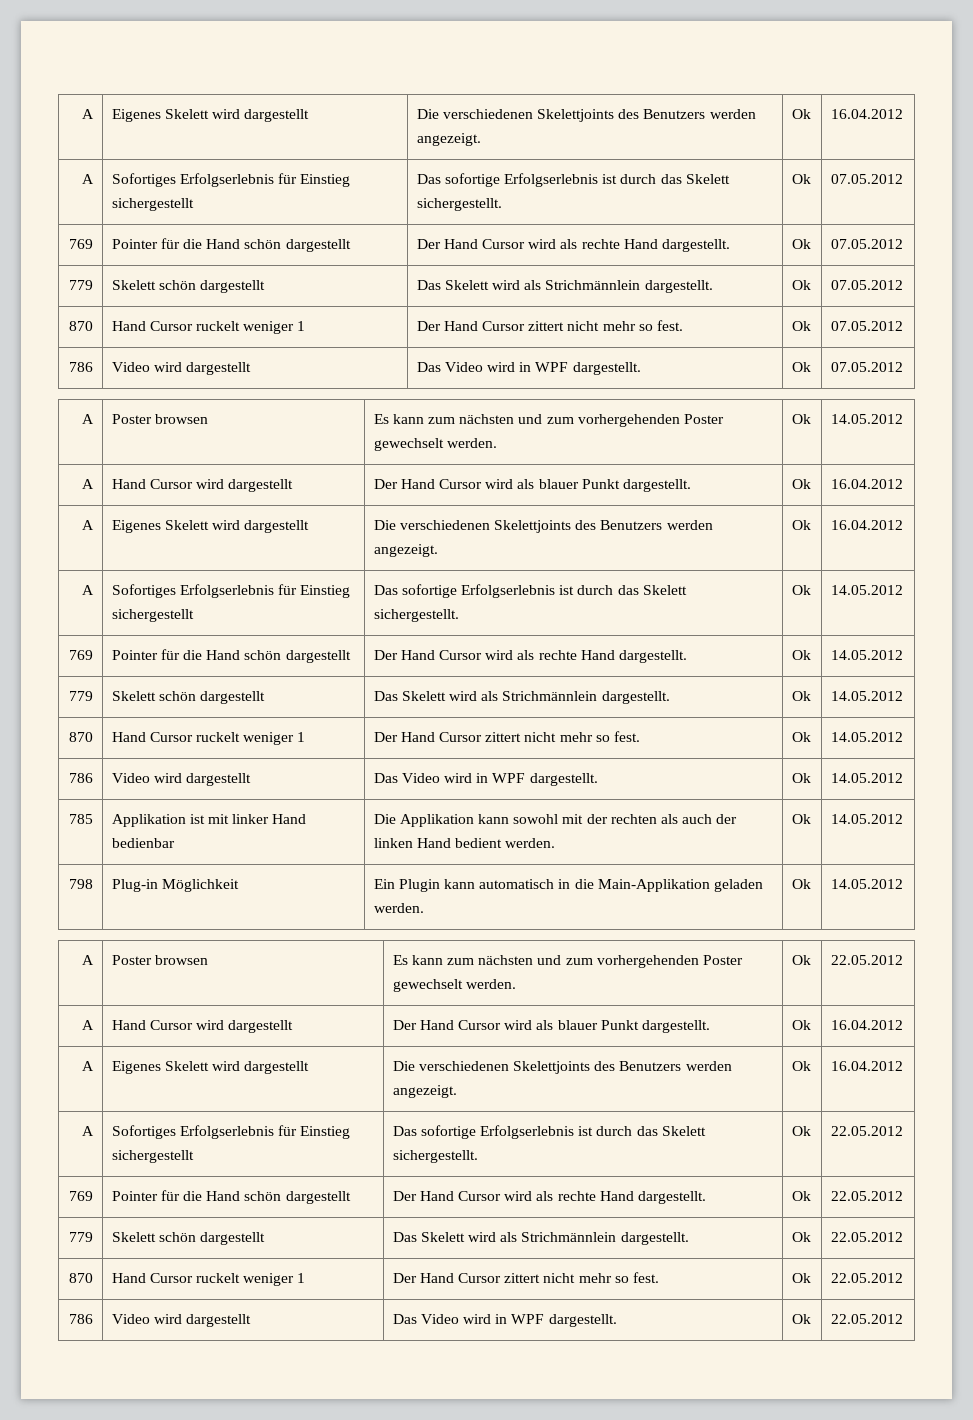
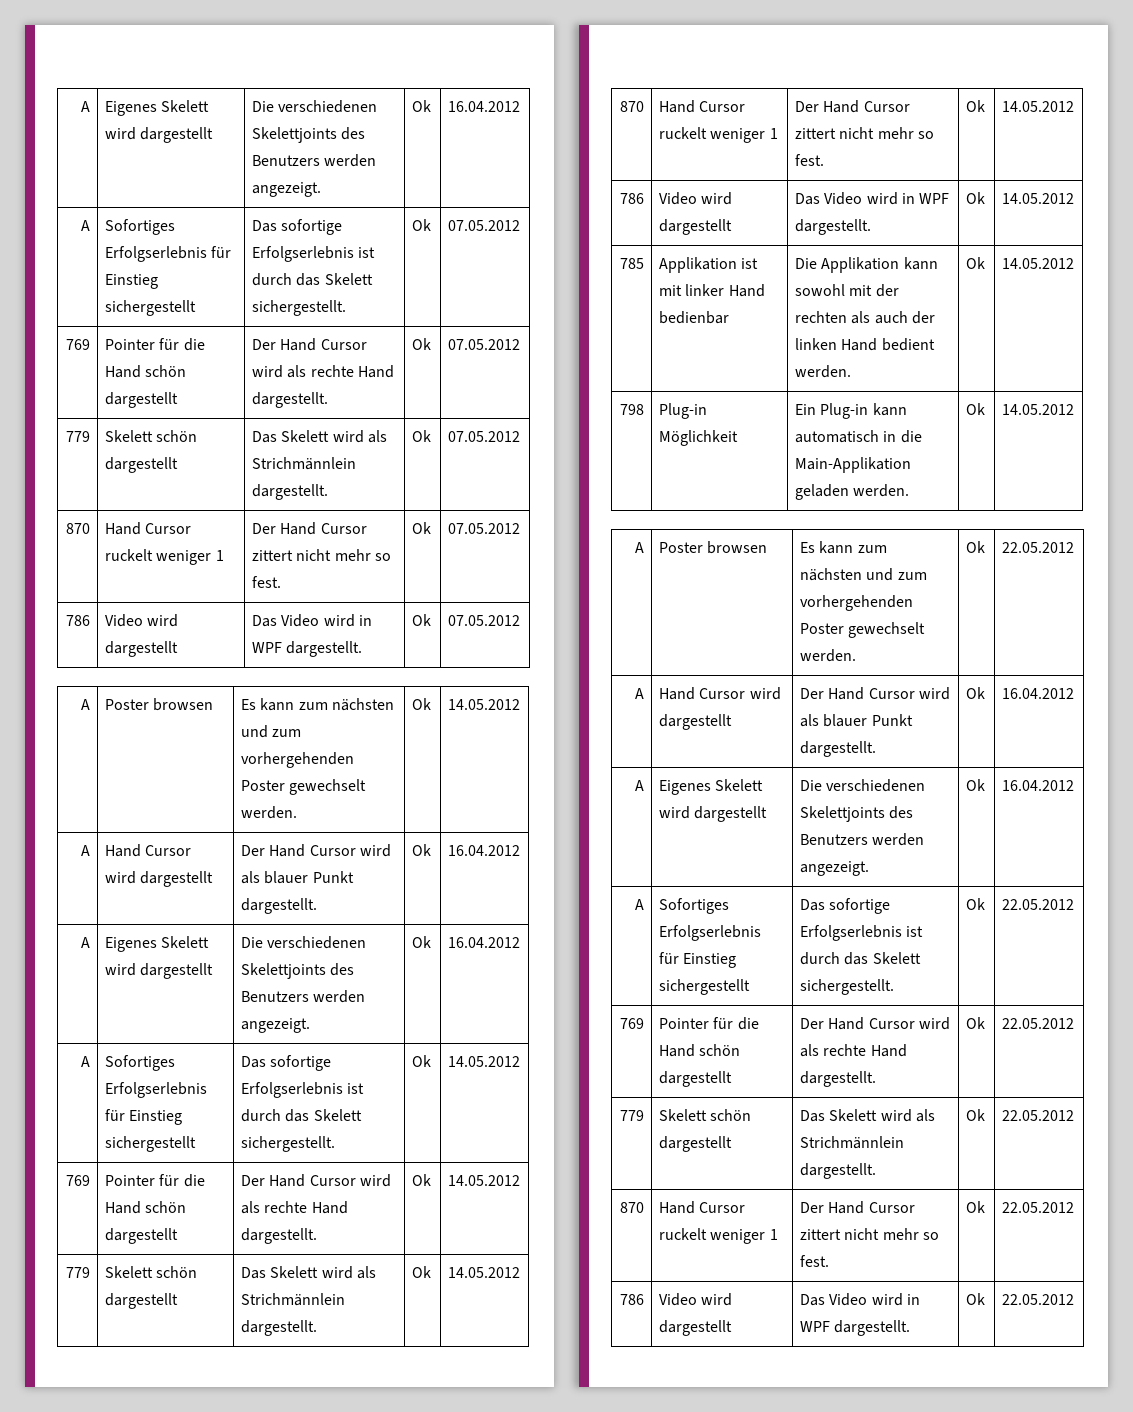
- 798 | Plug-in Möglichkeit | Ein Plugin kann automatisch in die Main-Applikation geladen werden. | Ok | 14.05.2012
+ 798 | Plug-in Möglichkeit | Ein Plug-in kann automatisch in die Main-Applikation geladen werden. | Ok | 14.05.2012

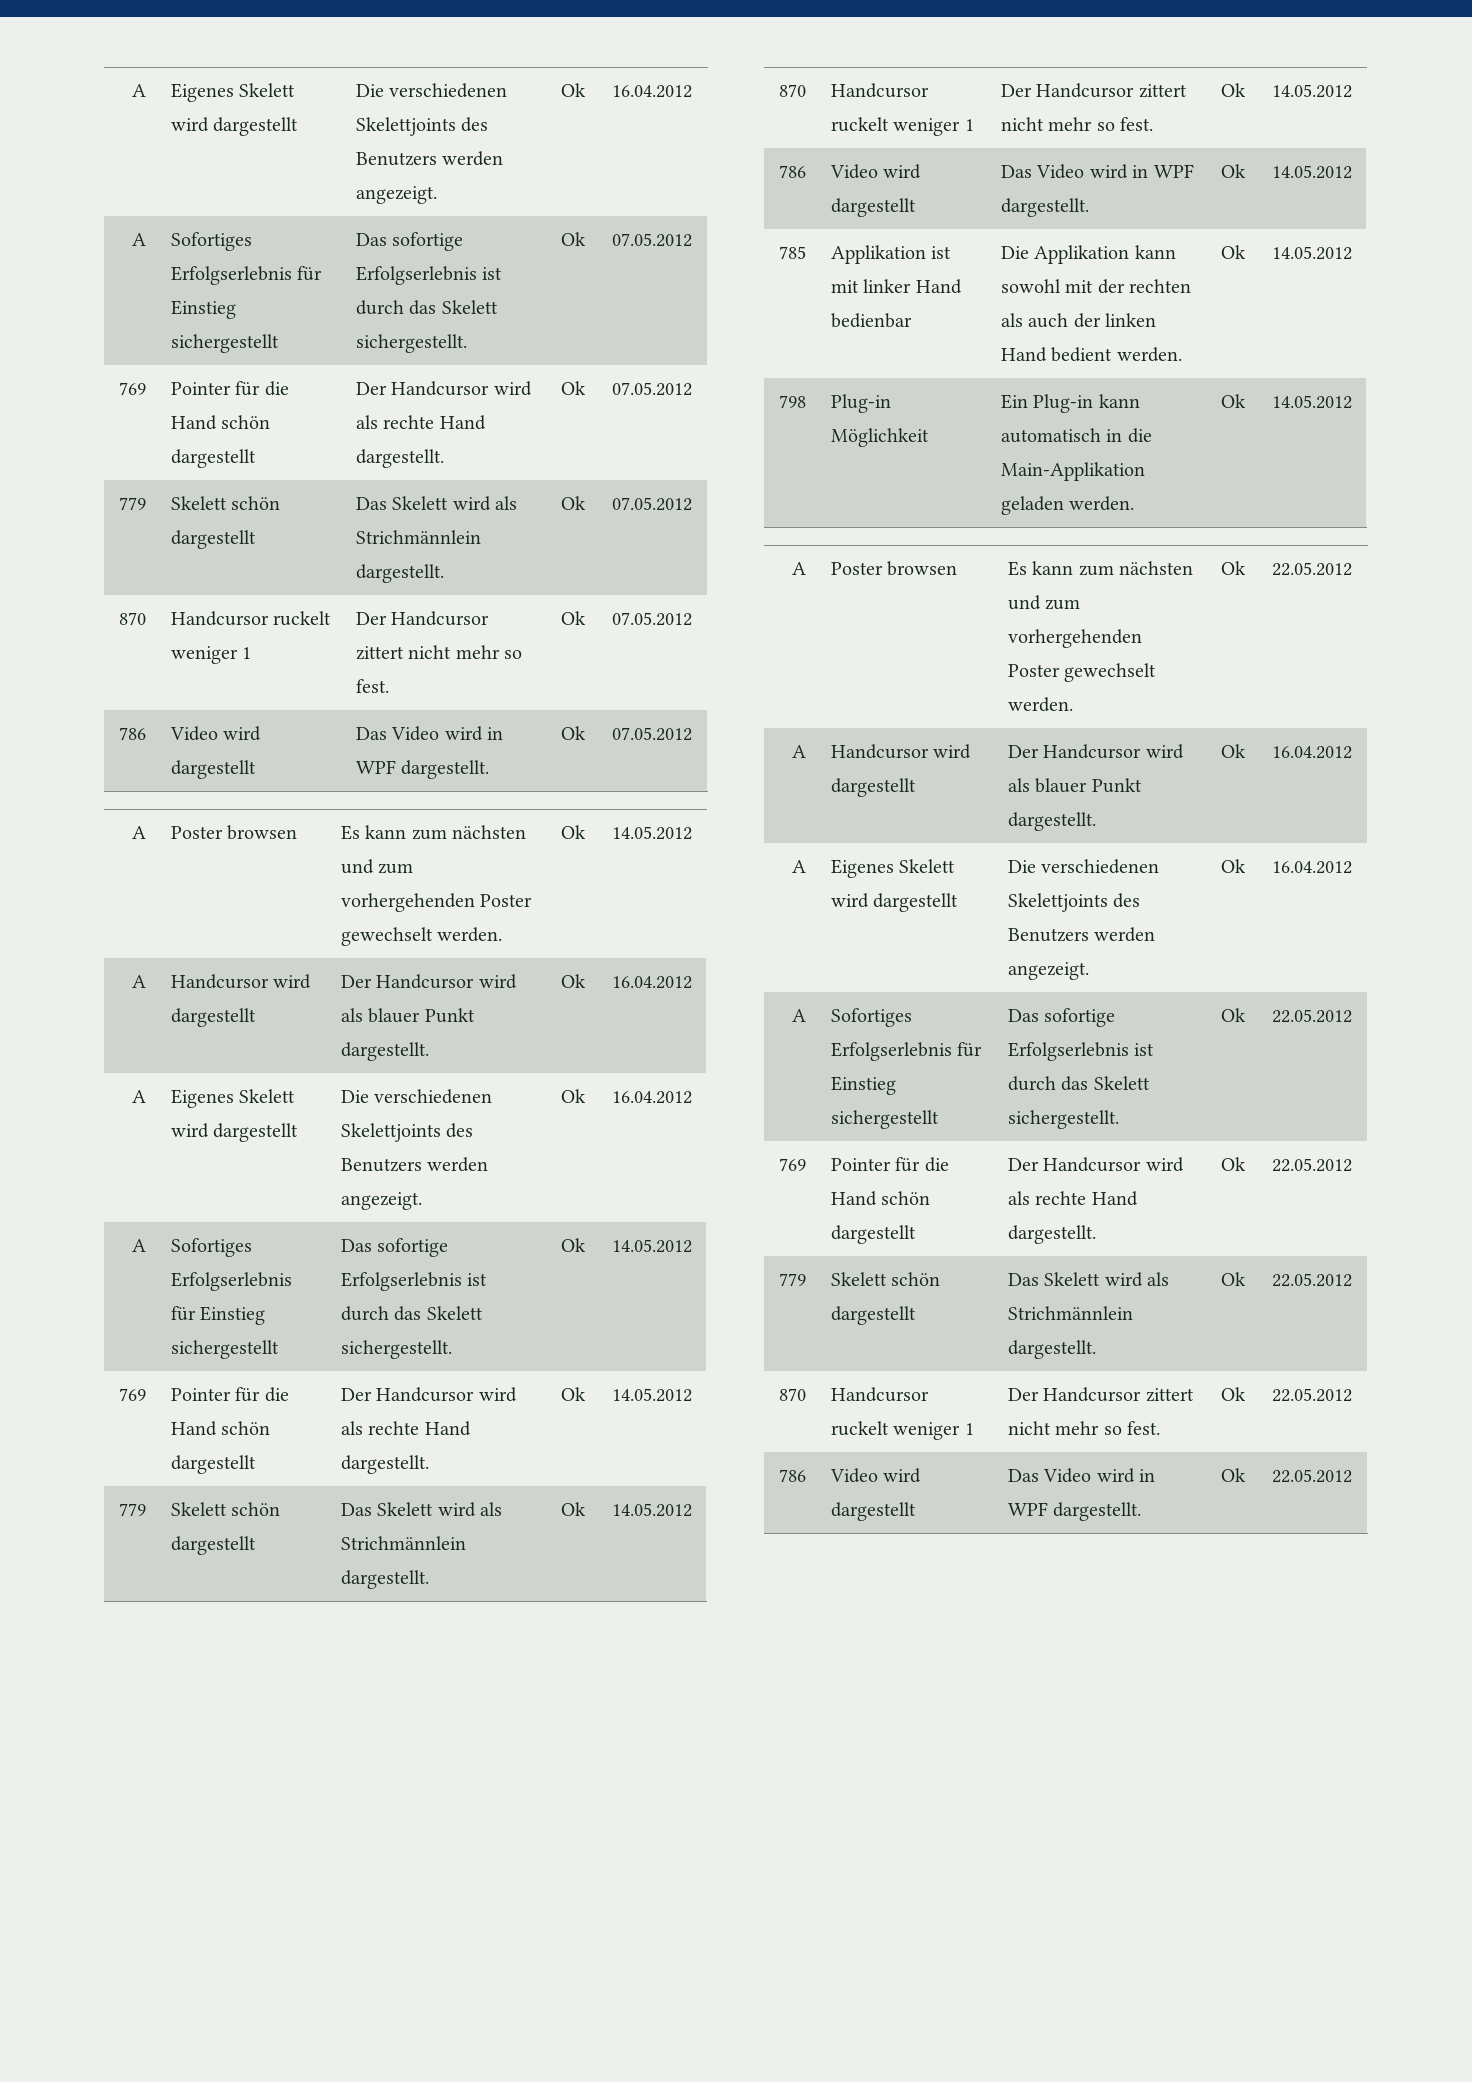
- 769 | Pointer für die Hand schön dargestellt | Der Hand Cursor wird als rechte Hand dargestellt. | Ok | 07.05.2012
+ 769 | Pointer für die Hand schön dargestellt | Der Handcursor wird als rechte Hand dargestellt. | Ok | 07.05.2012
- 870 | Hand Cursor ruckelt weniger 1 | Der Hand Cursor zittert nicht mehr so fest. | Ok | 07.05.2012
+ 870 | Handcursor ruckelt weniger 1 | Der Handcursor zittert nicht mehr so fest. | Ok | 07.05.2012
  A | Poster browsen | Es kann zum nächsten und zum vorhergehenden Poster gewechselt werden. | Ok | 14.05.2012
- A | Hand Cursor wird dargestellt | Der Hand Cursor wird als blauer Punkt dargestellt. | Ok | 16.04.2012
+ A | Handcursor wird dargestellt | Der Handcursor wird als blauer Punkt dargestellt. | Ok | 16.04.2012
- 769 | Pointer für die Hand schön dargestellt | Der Hand Cursor wird als rechte Hand dargestellt. | Ok | 14.05.2012
+ 769 | Pointer für die Hand schön dargestellt | Der Handcursor wird als rechte Hand dargestellt. | Ok | 14.05.2012
- 870 | Hand Cursor ruckelt weniger 1 | Der Hand Cursor zittert nicht mehr so fest. | Ok | 14.05.2012
+ 870 | Handcursor ruckelt weniger 1 | Der Handcursor zittert nicht mehr so fest. | Ok | 14.05.2012
  A | Poster browsen | Es kann zum nächsten und zum vorhergehenden Poster gewechselt werden. | Ok | 22.05.2012
- A | Hand Cursor wird dargestellt | Der Hand Cursor wird als blauer Punkt dargestellt. | Ok | 16.04.2012
+ A | Handcursor wird dargestellt | Der Handcursor wird als blauer Punkt dargestellt. | Ok | 16.04.2012
- 769 | Pointer für die Hand schön dargestellt | Der Hand Cursor wird als rechte Hand dargestellt. | Ok | 22.05.2012
+ 769 | Pointer für die Hand schön dargestellt | Der Handcursor wird als rechte Hand dargestellt. | Ok | 22.05.2012
- 870 | Hand Cursor ruckelt weniger 1 | Der Hand Cursor zittert nicht mehr so fest. | Ok | 22.05.2012
+ 870 | Handcursor ruckelt weniger 1 | Der Handcursor zittert nicht mehr so fest. | Ok | 22.05.2012

